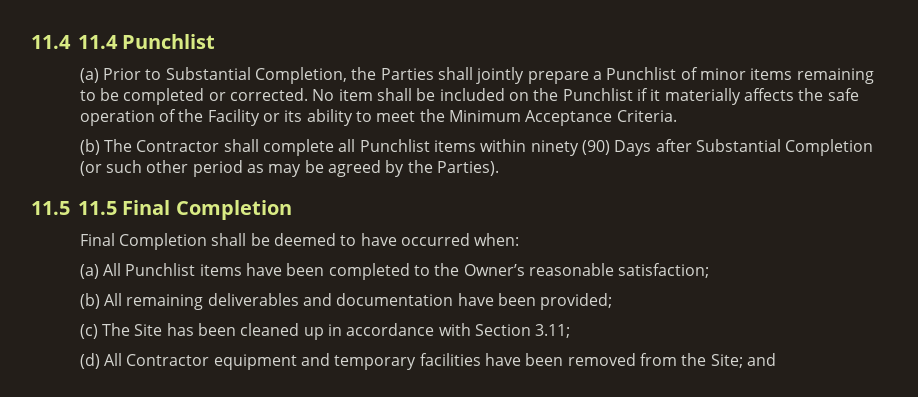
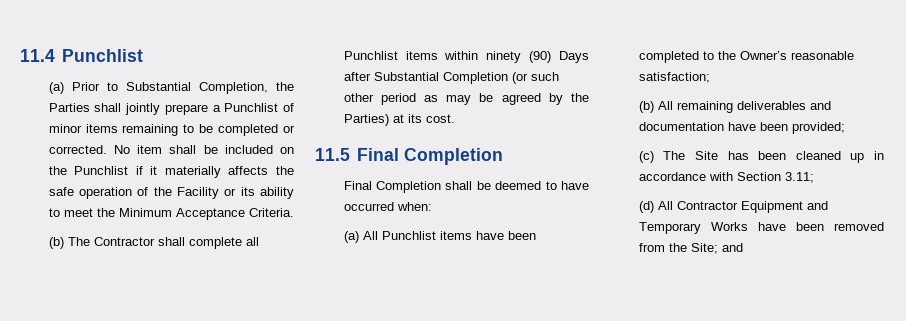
- 11.4 11.4 Punchlist
+ 11.4 Punchlist
- (b) The Contractor shall complete all Punchlist items within ninety (90) Days after Substantial Completion (or such other period as may be agreed by the Parties).
- 11.5 11.5 Final Completion
+ (b) The Contractor shall complete all Punchlist items within ninety (90) Days after Substantial Completion (or such other period as may be agreed by the Parties) at its cost.
+ 11.5 Final Completion
- (d) All Contractor equipment and temporary facilities have been removed from the Site; and
+ (d) All Contractor Equipment and Temporary Works have been removed from the Site; and

